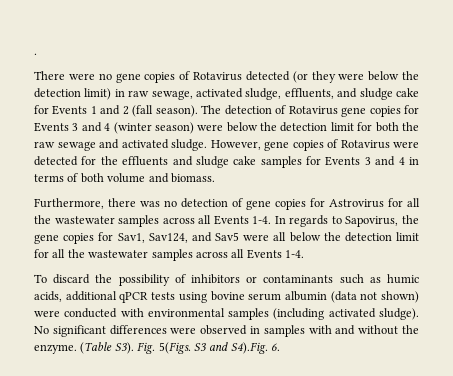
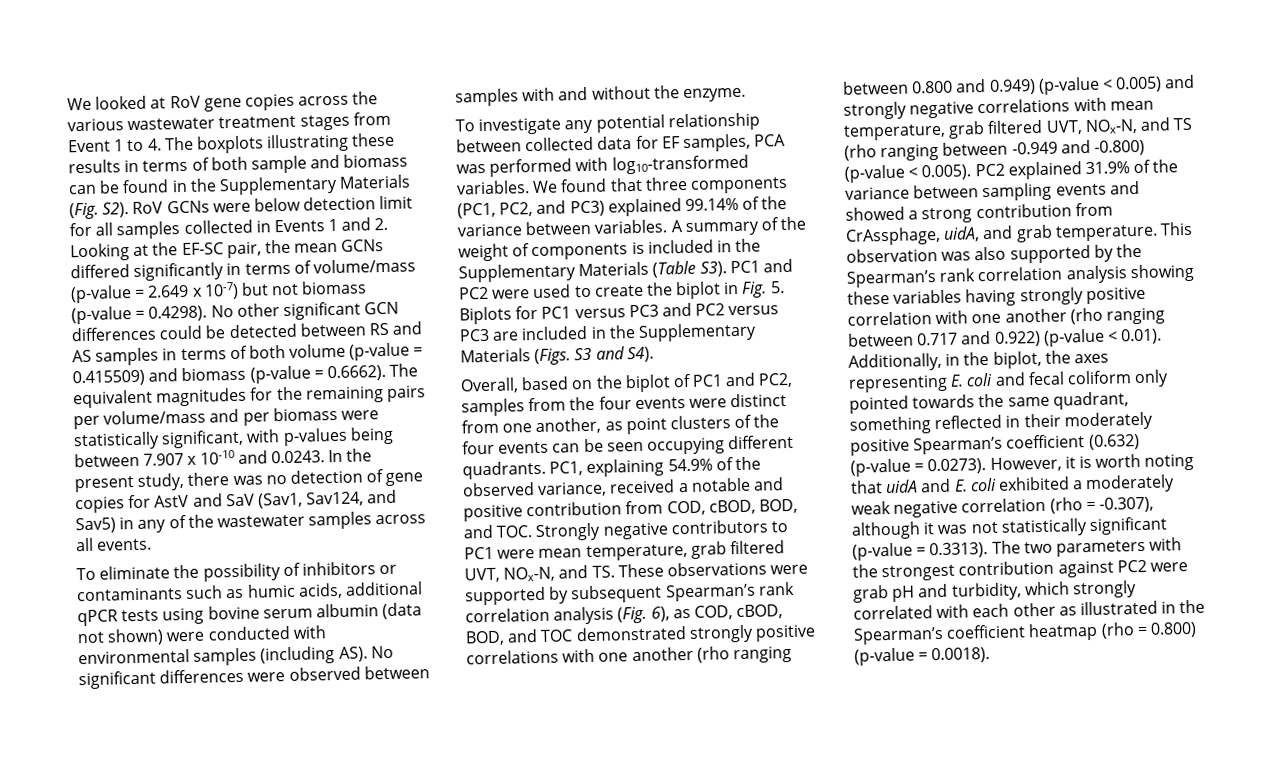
- .
- There were no gene copies of Rotavirus detected (or they were below the detection limit) in raw sewage, activated sludge, effluents, and sludge cake for Events 1 and 2 (fall season). The detection of Rotavirus gene copies for Events 3 and 4 (winter season) were below the detection limit for both the raw sewage and activated sludge. However, gene copies of Rotavirus were detected for the effluents and sludge cake samples for Events 3 and 4 in terms of both volume and biomass.
- Furthermore, there was no detection of gene copies for Astrovirus for all the wastewater samples across all Events 1-4. In regards to Sapovirus, the gene copies for Sav1, Sav124, and Sav5 were all below the detection limit for all the wastewater samples across all Events 1-4.
- To discard the possibility of inhibitors or contaminants such as humic acids, additional qPCR tests using bovine serum albumin (data not shown) were conducted with environmental samples (including activated sludge). No significant differences were observed in samples with and without the enzyme. (Table S3). Fig. 5(Figs. S3 and S4).Fig. 6.
+ We looked at RoV gene copies across the various wastewater treatment stages from Event 1 to 4. The boxplots illustrating these results in terms of both sample and biomass can be found in the Supplementary Materials (Fig. S2). RoV GCNs were below detection limit for all samples collected in Events 1 and 2. Looking at the EF-SC pair, the mean GCNs differed significantly in terms of volume/mass (p-value = 2.649 x 10-7) but not biomass (p-value = 0.4298). No other significant GCN differences could be detected between RS and AS samples in terms of both volume (p-value = 0.415509) and biomass (p-value = 0.6662). The equivalent magnitudes for the remaining pairs per volume/mass and per biomass were statistically significant, with p-values being between 7.907 x 10-10 and 0.0243. In the present study, there was no detection of gene copies for AstV and SaV (Sav1, Sav124, and Sav5) in any of the wastewater samples across all events.
+ To eliminate the possibility of inhibitors or contaminants such as humic acids, additional qPCR tests using bovine serum albumin (data not shown) were conducted with environmental samples (including AS). No significant differences were observed between samples with and without the enzyme.
+ To investigate any potential relationship between collected data for EF samples, PCA was performed with log10-transformed variables. We found that three components (PC1, PC2, and PC3) explained 99.14% of the variance between variables. A summary of the weight of components is included in the Supplementary Materials (Table S3). PC1 and PC2 were used to create the biplot in Fig. 5. Biplots for PC1 versus PC3 and PC2 versus PC3 are included in the Supplementary Materials (Figs. S3 and S4).
+ Overall, based on the biplot of PC1 and PC2, samples from the four events were distinct from one another, as point clusters of the four events can be seen occupying different quadrants. PC1, explaining 54.9% of the observed variance, received a notable and positive contribution from COD, cBOD, BOD, and TOC. Strongly negative contributors to PC1 were mean temperature, grab filtered UVT, NOx-N, and TS. These observations were supported by subsequent Spearman’s rank correlation analysis (Fig. 6), as COD, cBOD, BOD, and TOC demonstrated strongly positive correlations with one another (rho ranging between 0.800 and 0.949) (p-value < 0.005) and strongly negative correlations with mean temperature, grab filtered UVT, NOx-N, and TS (rho ranging between -0.949 and -0.800) (p-value < 0.005). PC2 explained 31.9% of the variance between sampling events and showed a strong contribution from CrAssphage, uidA, and grab temperature. This observation was also supported by the Spearman’s rank correlation analysis showing these variables having strongly positive correlation with one another (rho ranging between 0.717 and 0.922) (p-value < 0.01). Additionally, in the biplot, the axes representing E. coli and fecal coliform only pointed towards the same quadrant, something reflected in their moderately positive Spearman’s coefficient (0.632) (p-value = 0.0273). However, it is worth noting that uidA and E. coli exhibited a moderately weak negative correlation (rho = -0.307), although it was not statistically significant (p-value = 0.3313). The two parameters with the strongest contribution against PC2 were grab pH and turbidity, which strongly correlated with each other as illustrated in the Spearman’s coefficient heatmap (rho = 0.800) (p-value = 0.0018).

